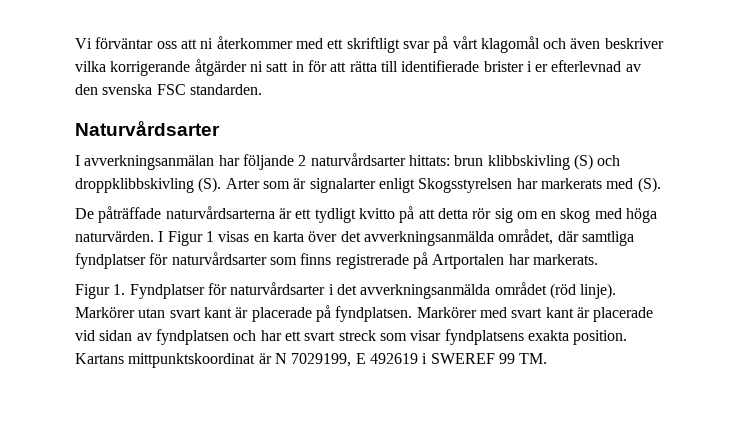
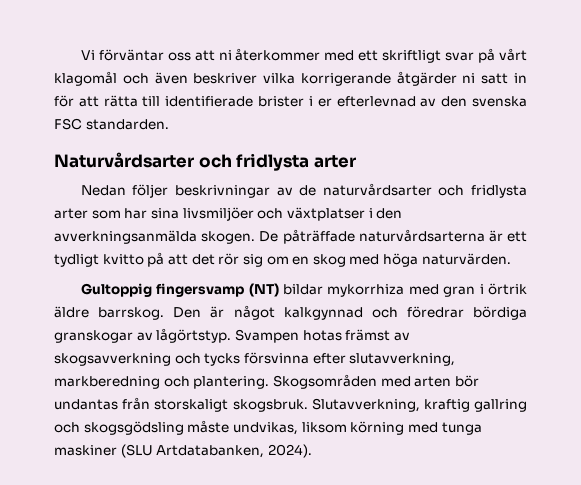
- Naturvårdsarter
- I avverkningsanmälan har följande 2 naturvårdsarter hittats: brun klibbskivling (S) och droppklibbskivling (S). Arter som är signalarter enligt Skogsstyrelsen har markerats med (S).
- De påträffade naturvårdsarterna är ett tydligt kvitto på att detta rör sig om en skog med höga naturvärden. I Figur 1 visas en karta över det avverkningsanmälda området, där samtliga fyndplatser för naturvårdsarter som finns registrerade på Artportalen har markerats.
- Figur 1. Fyndplatser för naturvårdsarter i det avverkningsanmälda området (röd linje). Markörer utan svart kant är placerade på fyndplatsen. Markörer med svart kant är placerade vid sidan av fyndplatsen och har ett svart streck som visar fyndplatsens exakta position. Kartans mittpunktskoordinat är N 7029199, E 492619 i SWEREF 99 TM.
+ Naturvårdsarter och fridlysta arter
+ Nedan följer beskrivningar av de naturvårdsarter och fridlysta arter som har sina livsmiljöer och växtplatser i den avverkningsanmälda skogen. De påträffade naturvårdsarterna är ett tydligt kvitto på att det rör sig om en skog med höga naturvärden.
+ Gultoppig fingersvamp (NT) bildar mykorrhiza med gran i örtrik äldre barrskog. Den är något kalkgynnad och föredrar bördiga granskogar av lågörtstyp. Svampen hotas främst av skogsavverkning och tycks försvinna efter slutavverkning, markberedning och plantering. Skogsområden med arten bör undantas från storskaligt skogsbruk. Slutavverkning, kraftig gallring och skogsgödsling måste undvikas, liksom körning med tunga maskiner (SLU Artdatabanken, 2024).

